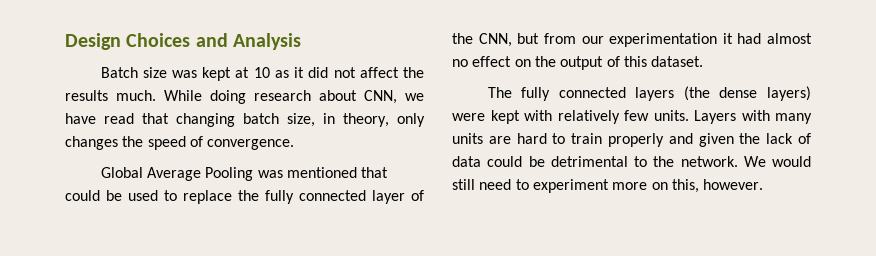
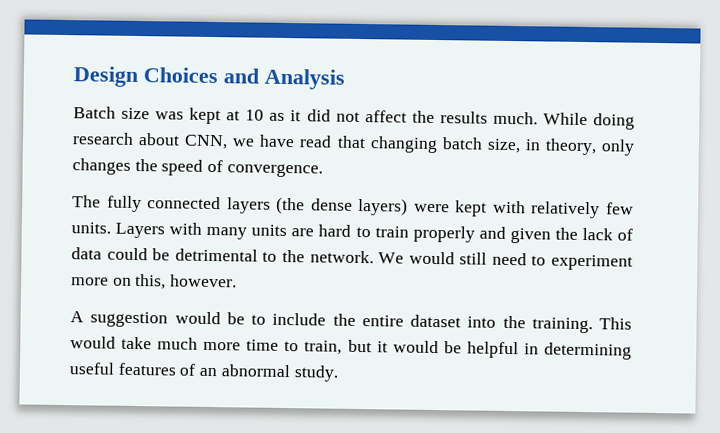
- Global Average Pooling was mentioned that could be used to replace the fully connected layer of the CNN, but from our experimentation it had almost no effect on the output of this dataset.
+ A suggestion would be to include the entire dataset into the training. This would take much more time to train, but it would be helpful in determining useful features of an abnormal study.

